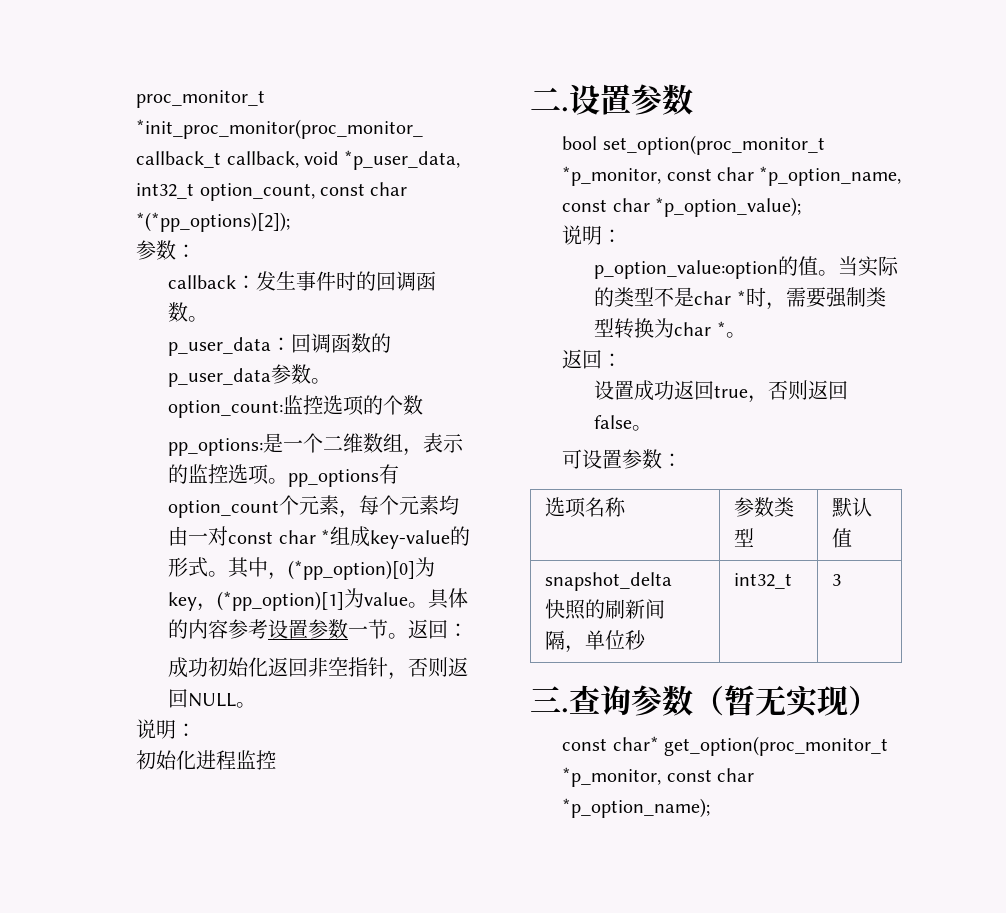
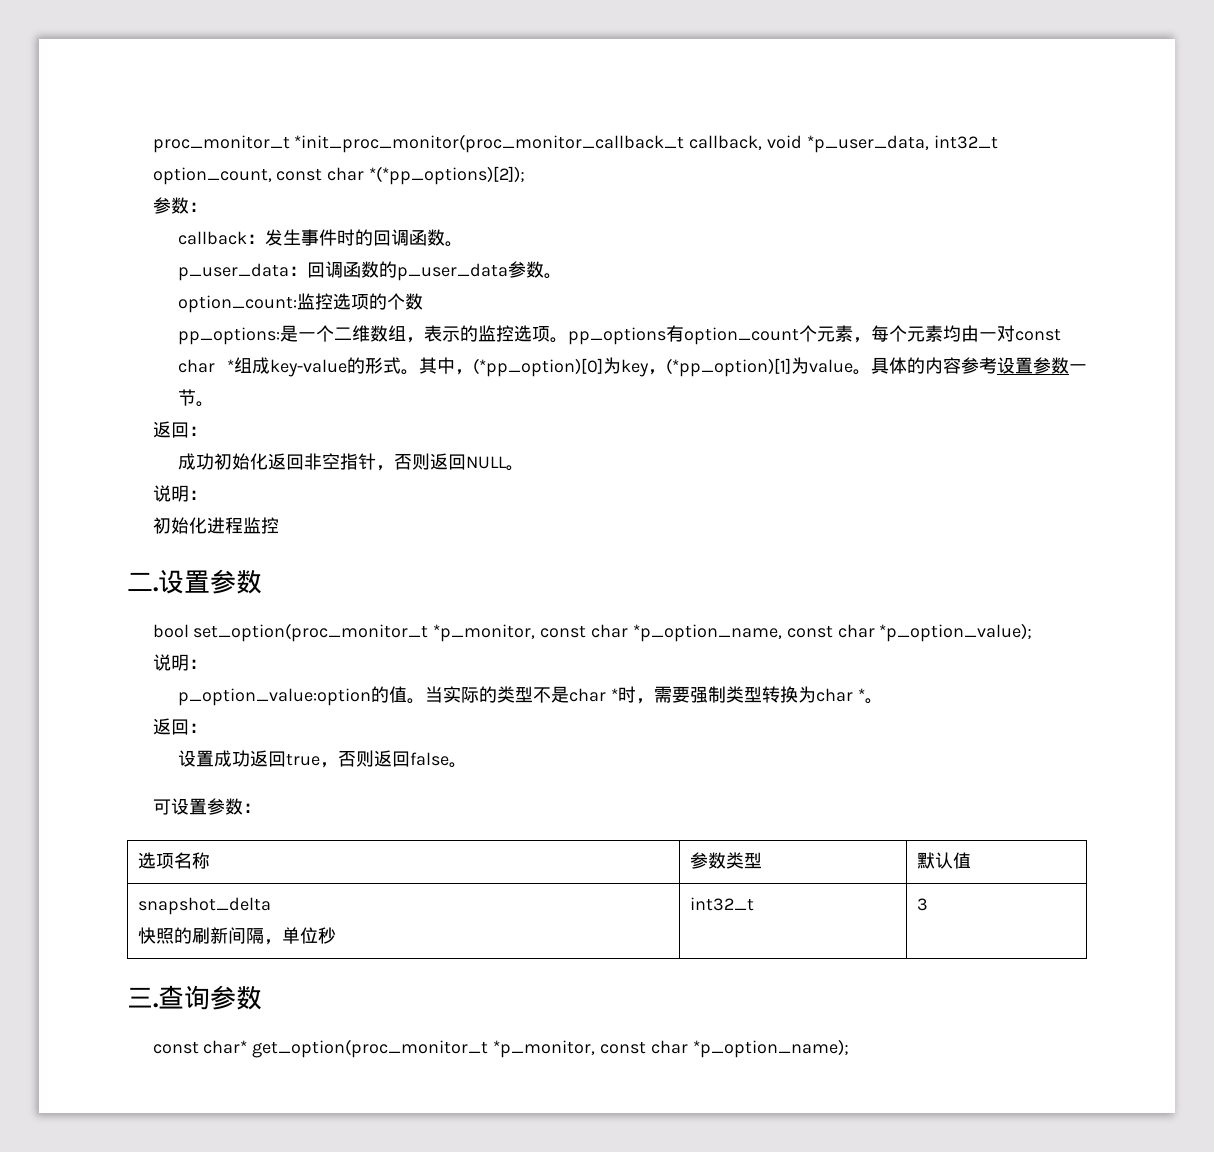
- 具体的内容参考设置参数一节。返回：
+ 具体的内容参考设置参数一节。
+ 返回：
- 查询参数（暂无实现）
+ 查询参数

